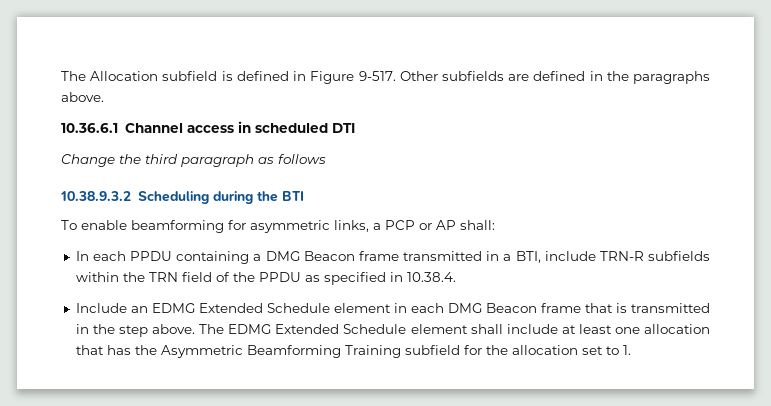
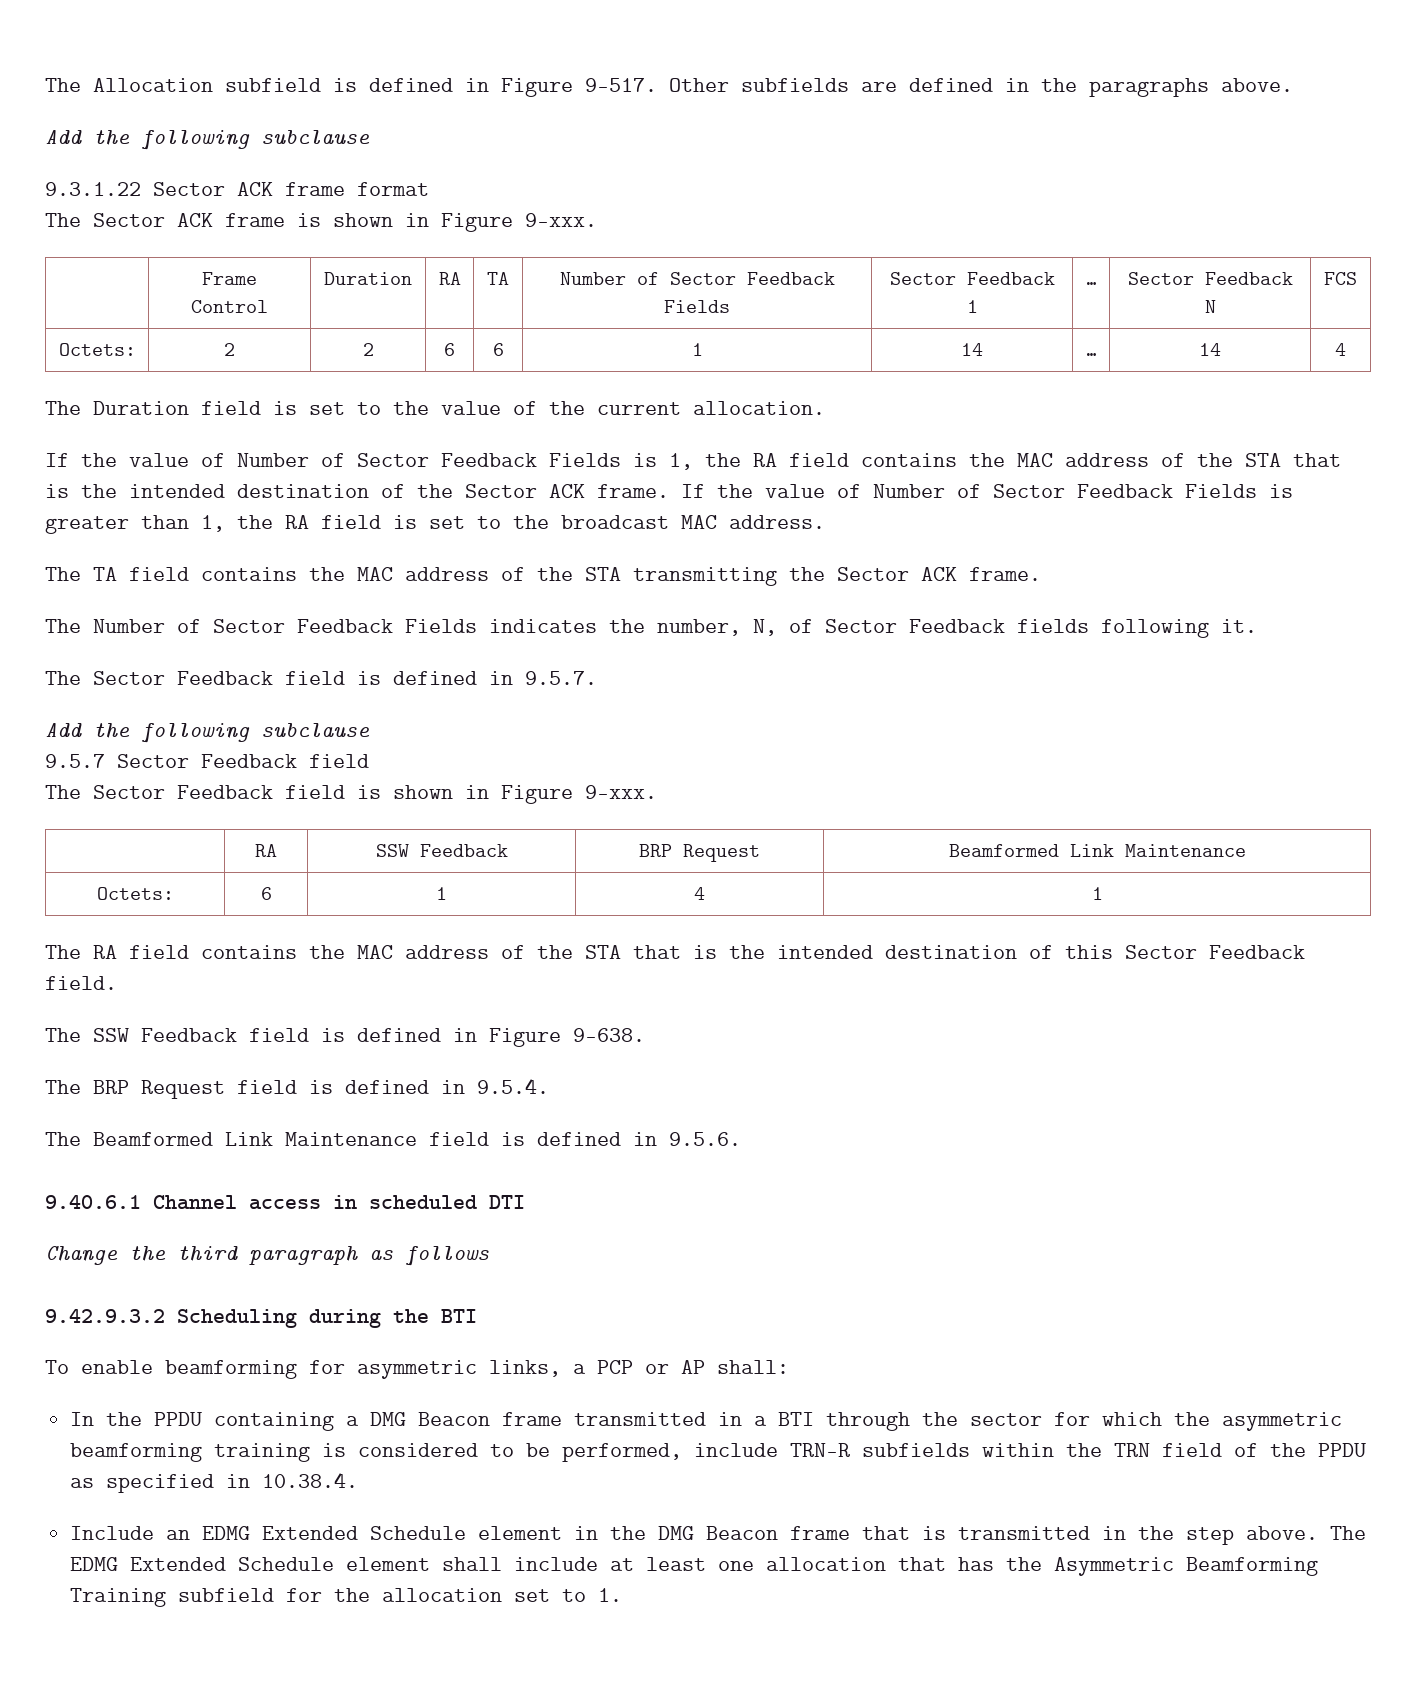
  Other subfields are defined in the paragraphs above.
- 10.36.6.1 Channel access in scheduled DTI
+ Add the following subclause
+ 9.3.1.22 Sector ACK frame format
+ The Sector ACK frame is shown in Figure 9-xxx.
+ | Frame Control | Duration | RA | TA | Number of Sector Feedback Fields | Sector Feedback 1 | … | Sector Feedback N | FCS
+ Octets: | 2 | 2 | 6 | 6 | 1 | 14 | … | 14 | 4
+ The Duration field is set to the value of the current allocation.
+ If the value of Number of Sector Feedback Fields is 1, the RA field contains the MAC address of the STA that is the intended destination of the Sector ACK frame. If the value of Number of Sector Feedback Fields is greater than 1, the RA field is set to the broadcast MAC address.
+ The TA field contains the MAC address of the STA transmitting the Sector ACK frame.
+ The Number of Sector Feedback Fields indicates the number, N, of Sector Feedback fields following it.
+ The Sector Feedback field is defined in 9.5.7.
+ Add the following subclause
+ 9.5.7 Sector Feedback field
+ The Sector Feedback field is shown in Figure 9-xxx.
+ | RA | SSW Feedback | BRP Request | Beamformed Link Maintenance
+ Octets: | 6 | 1 | 4 | 1
+ The RA field contains the MAC address of the STA that is the intended destination of this Sector Feedback field.
+ The SSW Feedback field is defined in Figure 9-638.
+ The BRP Request field is defined in 9.5.4.
+ The Beamformed Link Maintenance field is defined in 9.5.6.
+ 9.40.6.1 Channel access in scheduled DTI
- 10.38.9.3.2 Scheduling during the BTI
+ 9.42.9.3.2 Scheduling during the BTI
- In each PPDU containing a DMG Beacon frame transmitted in a BTI, include TRN-R subfields within the TRN field of the PPDU as specified in 10.38.4.
+ In the PPDU containing a DMG Beacon frame transmitted in a BTI through the sector for which the asymmetric beamforming training is considered to be performed, include TRN-R subfields within the TRN field of the PPDU as specified in 10.38.4.
- Include an EDMG Extended Schedule element in each DMG Beacon frame that is transmitted in the step above.
+ Include an EDMG Extended Schedule element in the DMG Beacon frame that is transmitted in the step above.

